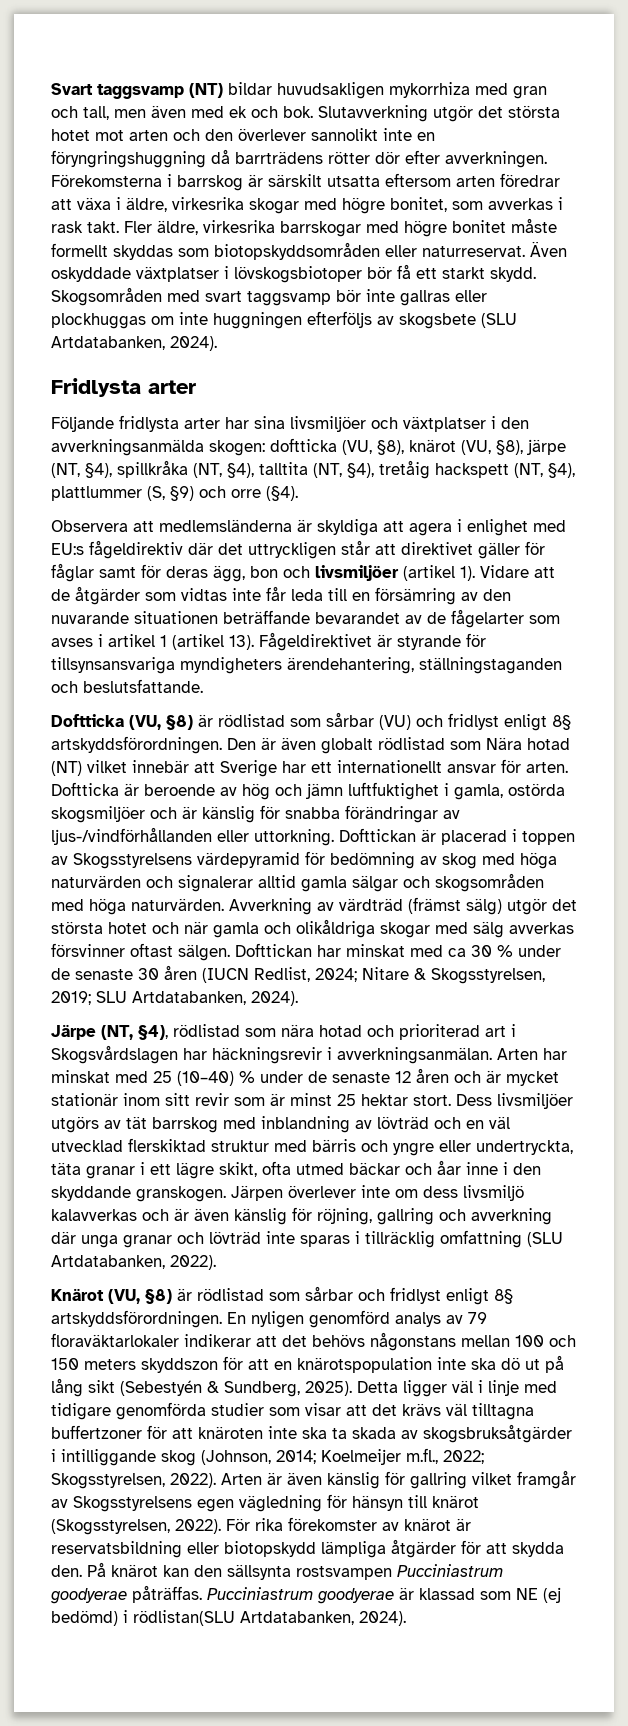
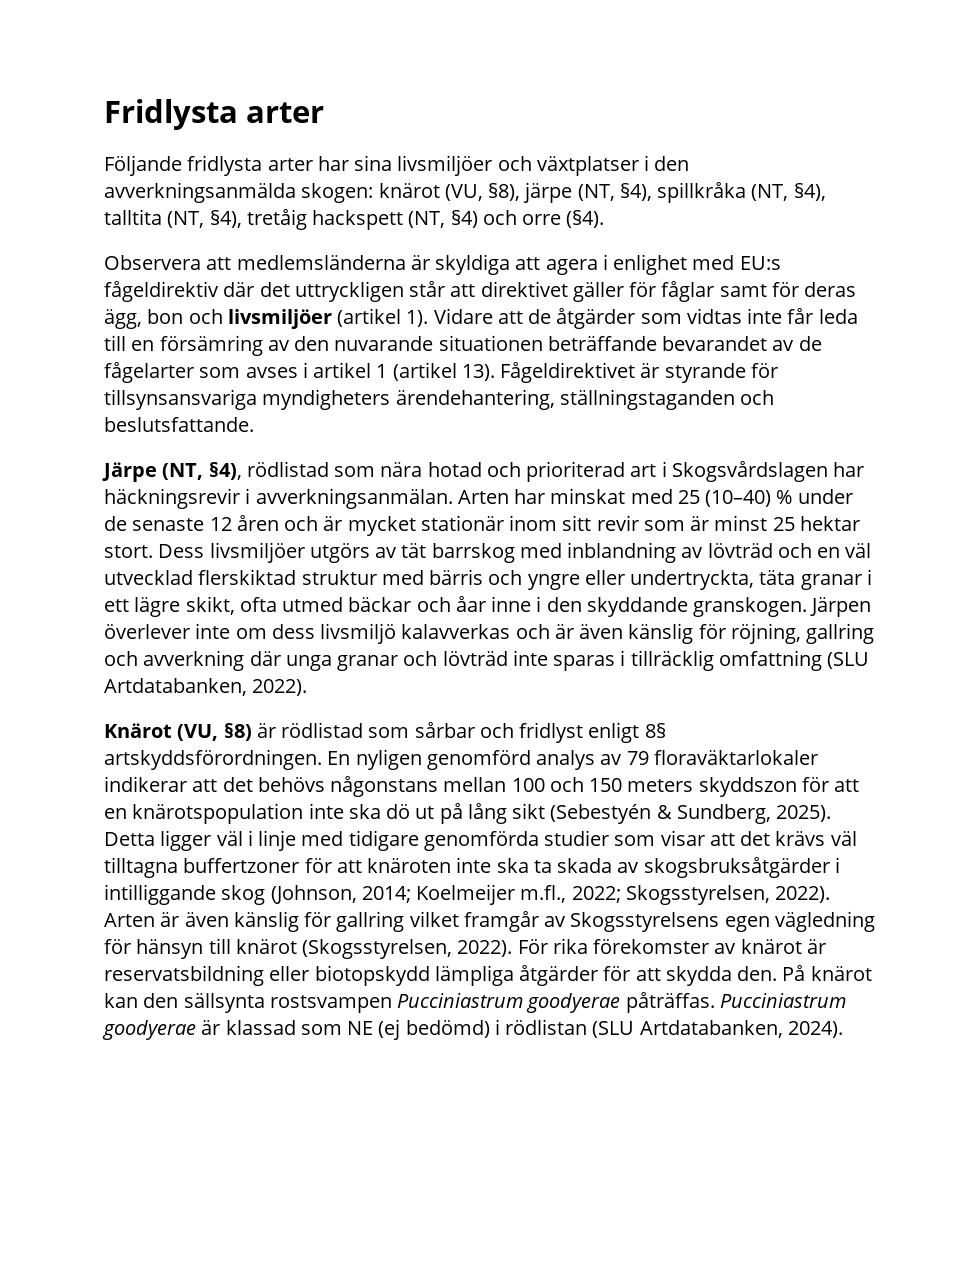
- Svart taggsvamp (NT) bildar huvudsakligen mykorrhiza med gran och tall, men även med ek och bok. Slutavverkning utgör det största hotet mot arten och den överlever sannolikt inte en föryngringshuggning då barrträdens rötter dör efter avverkningen. Förekomsterna i barrskog är särskilt utsatta eftersom arten föredrar att växa i äldre, virkesrika skogar med högre bonitet, som avverkas i rask takt. Fler äldre, virkesrika barrskogar med högre bonitet måste formellt skyddas som biotopskyddsområden eller naturreservat. Även oskyddade växtplatser i lövskogsbiotoper bör få ett starkt skydd. Skogsområden med svart taggsvamp bör inte gallras eller plockhuggas om inte huggningen efterföljs av skogsbete (SLU Artdatabanken, 2024).
- Följande fridlysta arter har sina livsmiljöer och växtplatser i den avverkningsanmälda skogen: doftticka (VU, §8), knärot (VU, §8), järpe (NT, §4), spillkråka (NT, §4), talltita (NT, §4), tretåig hackspett (NT, §4), plattlummer (S, §9) och orre (§4).
+ Följande fridlysta arter har sina livsmiljöer och växtplatser i den avverkningsanmälda skogen: knärot (VU, §8), järpe (NT, §4), spillkråka (NT, §4), talltita (NT, §4), tretåig hackspett (NT, §4) och orre (§4).
- Doftticka (VU, §8) är rödlistad som sårbar (VU) och fridlyst enligt 8§ artskyddsförordningen. Den är även globalt rödlistad som Nära hotad (NT) vilket innebär att Sverige har ett internationellt ansvar för arten. Doftticka är beroende av hög och jämn luftfuktighet i gamla, ostörda skogsmiljöer och är känslig för snabba förändringar av ljus-/vindförhållanden eller uttorkning. Dofttickan är placerad i toppen av Skogsstyrelsens värdepyramid för bedömning av skog med höga naturvärden och signalerar alltid gamla sälgar och skogsområden med höga naturvärden. Avverkning av värdträd (främst sälg) utgör det största hotet och när gamla och olikåldriga skogar med sälg avverkas försvinner oftast sälgen. Dofttickan har minskat med ca 30 % under de senaste 30 åren (IUCN Redlist, 2024; Nitare & Skogsstyrelsen, 2019; SLU Artdatabanken, 2024).
- Pucciniastrum goodyerae är klassad som NE (ej bedömd) i rödlistan(SLU Artdatabanken, 2024).
+ Pucciniastrum goodyerae är klassad som NE (ej bedömd) i rödlistan (SLU Artdatabanken, 2024).

